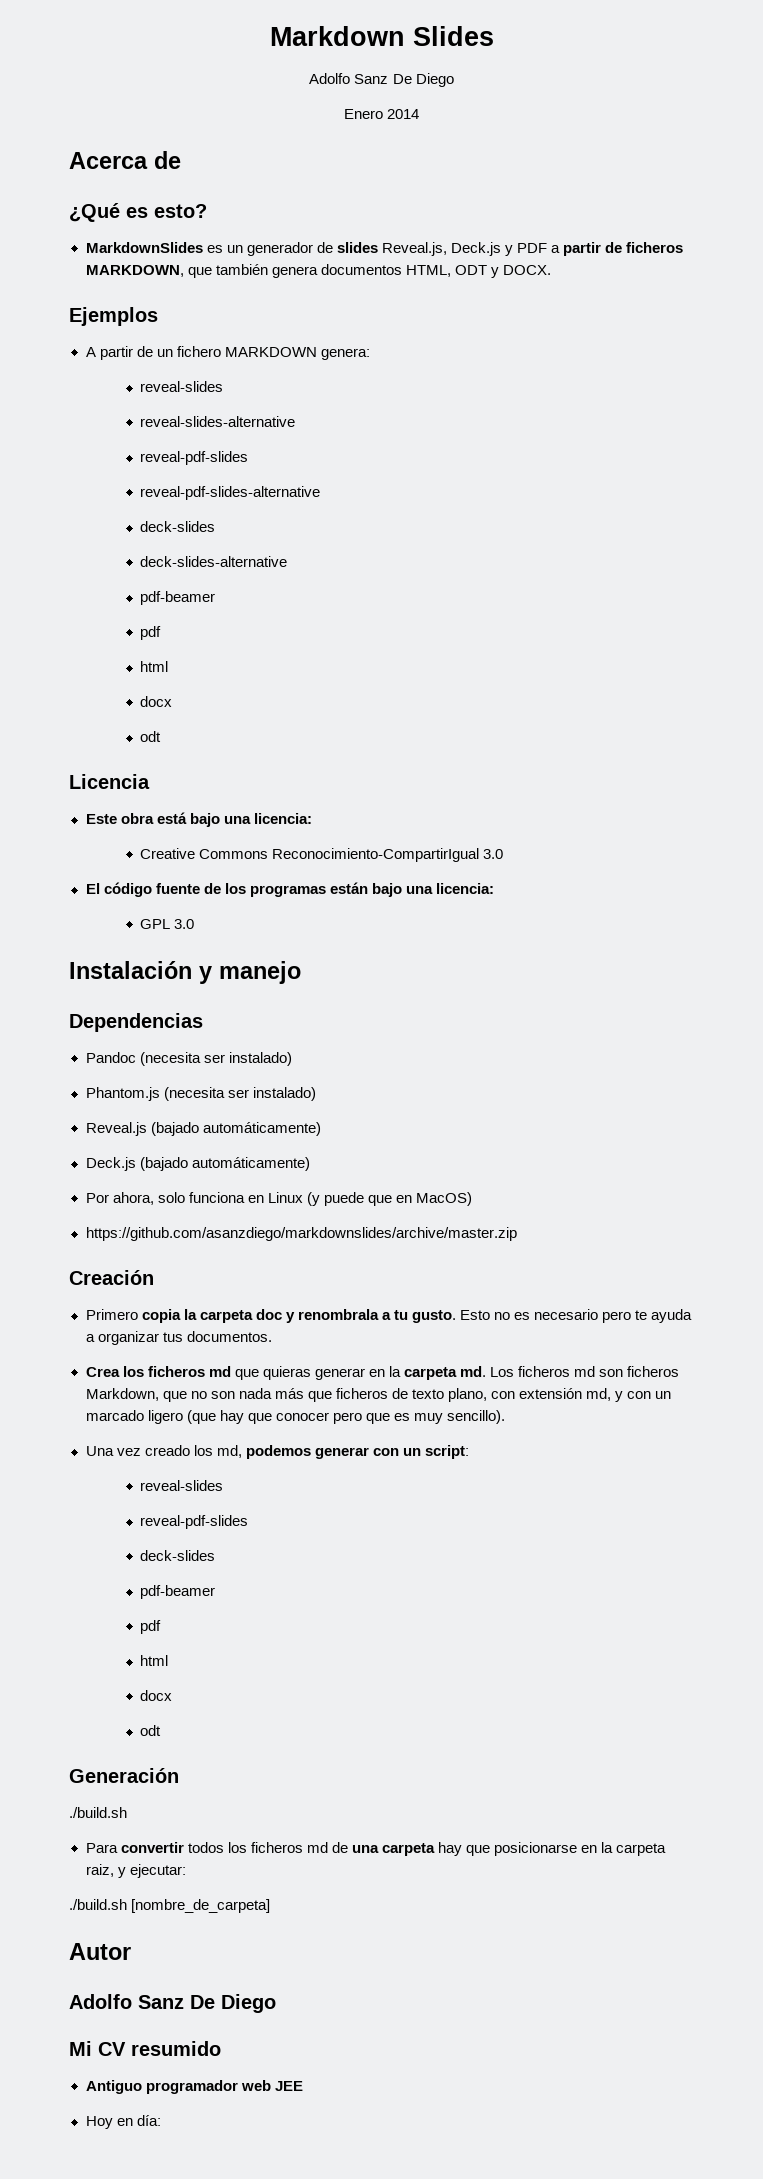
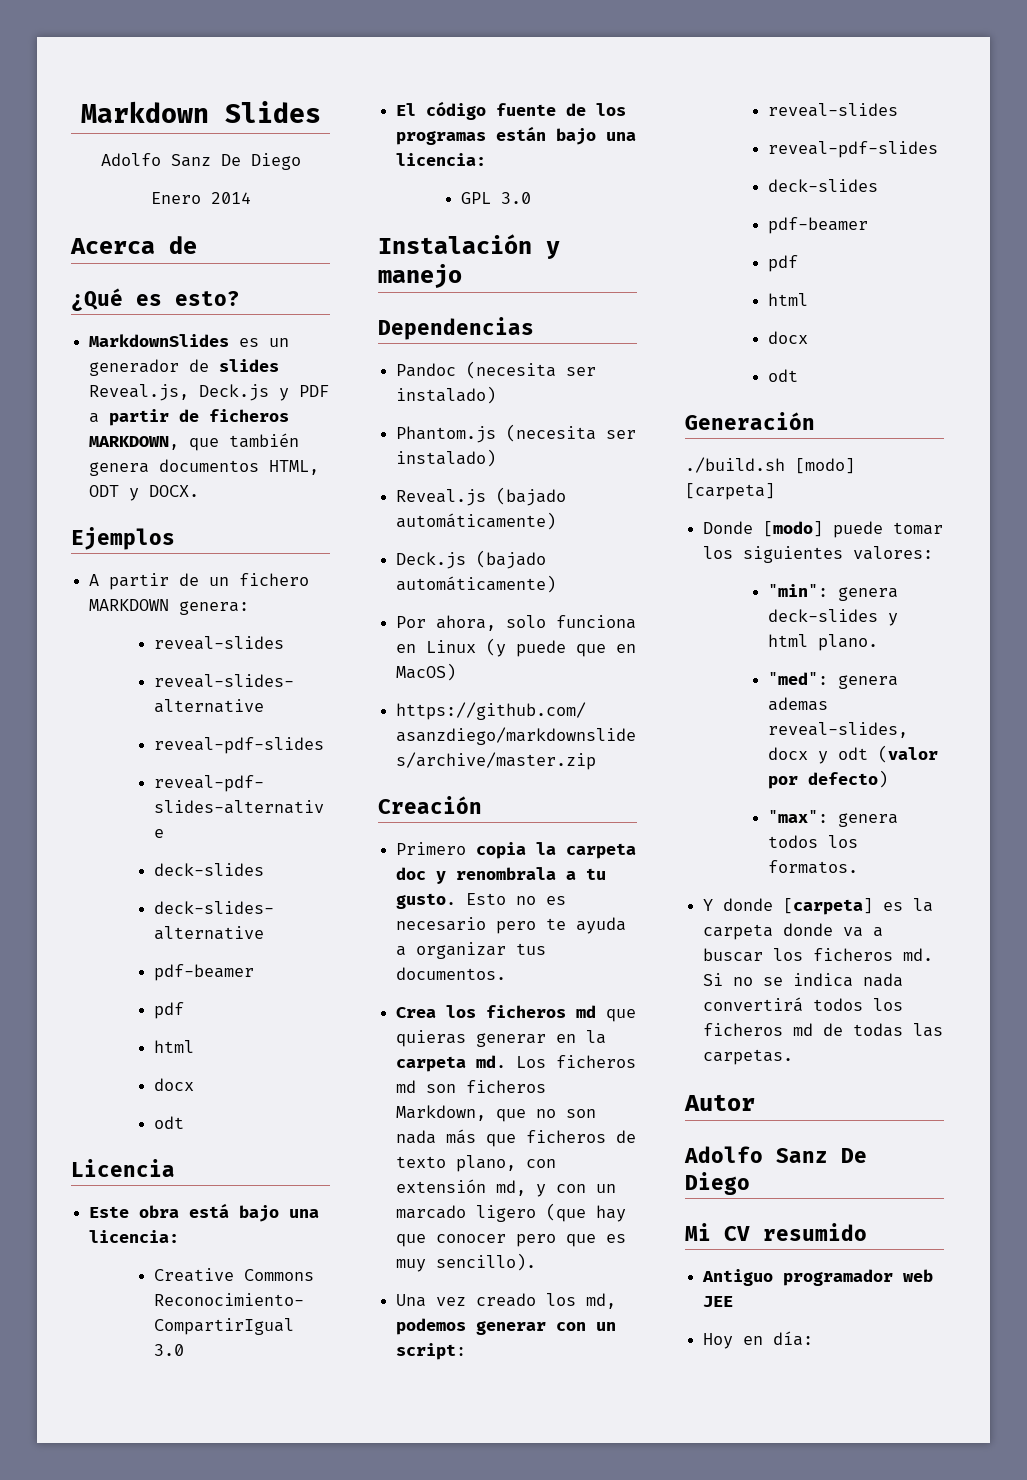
  Generación
- ./build.sh
- Para convertir todos los ficheros md de una carpeta hay que posicionarse en la carpeta raiz, y ejecutar:
- ./build.sh [nombre_de_carpeta]
+ ./build.sh [modo] [carpeta]
+ Donde [modo] puede tomar los siguientes valores:
+ "min": genera deck-slides y html plano.
+ "med": genera ademas reveal-slides, docx y odt (valor por defecto)
+ "max": genera todos los formatos.
+ Y donde [carpeta] es la carpeta donde va a buscar los ficheros md. Si no se indica nada convertirá todos los ficheros md de todas las carpetas.

